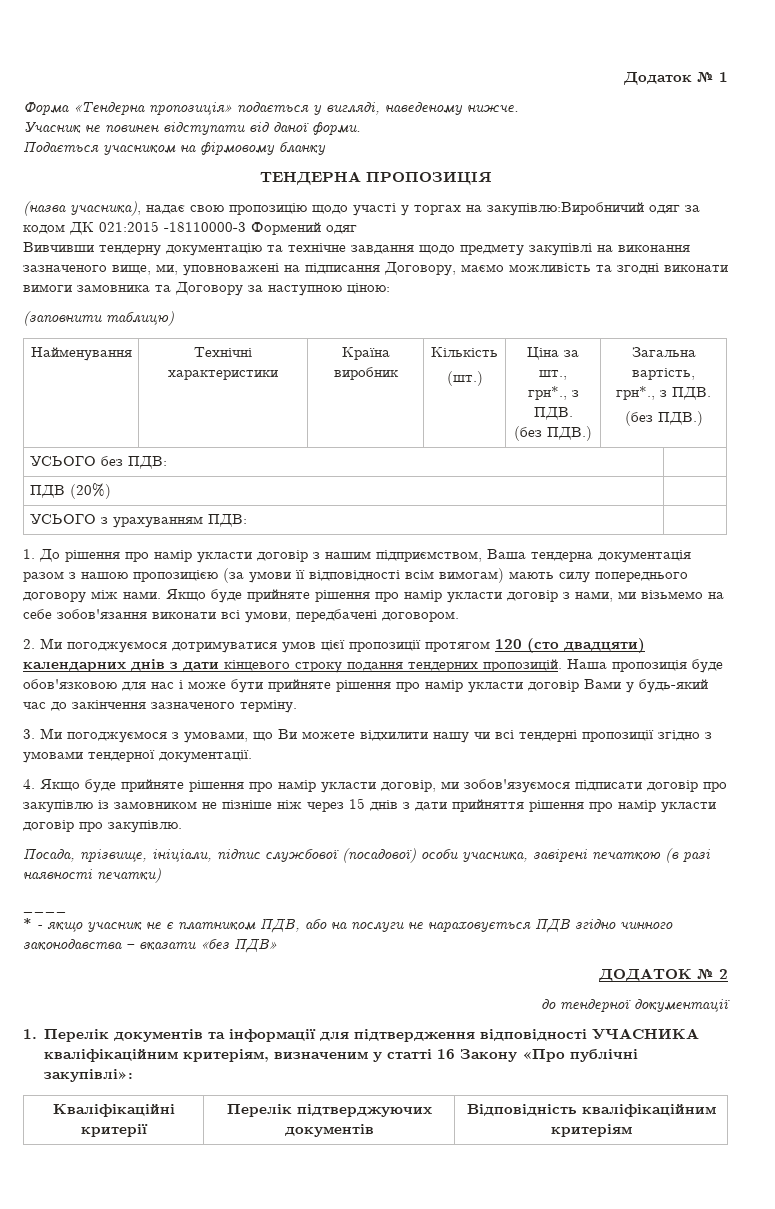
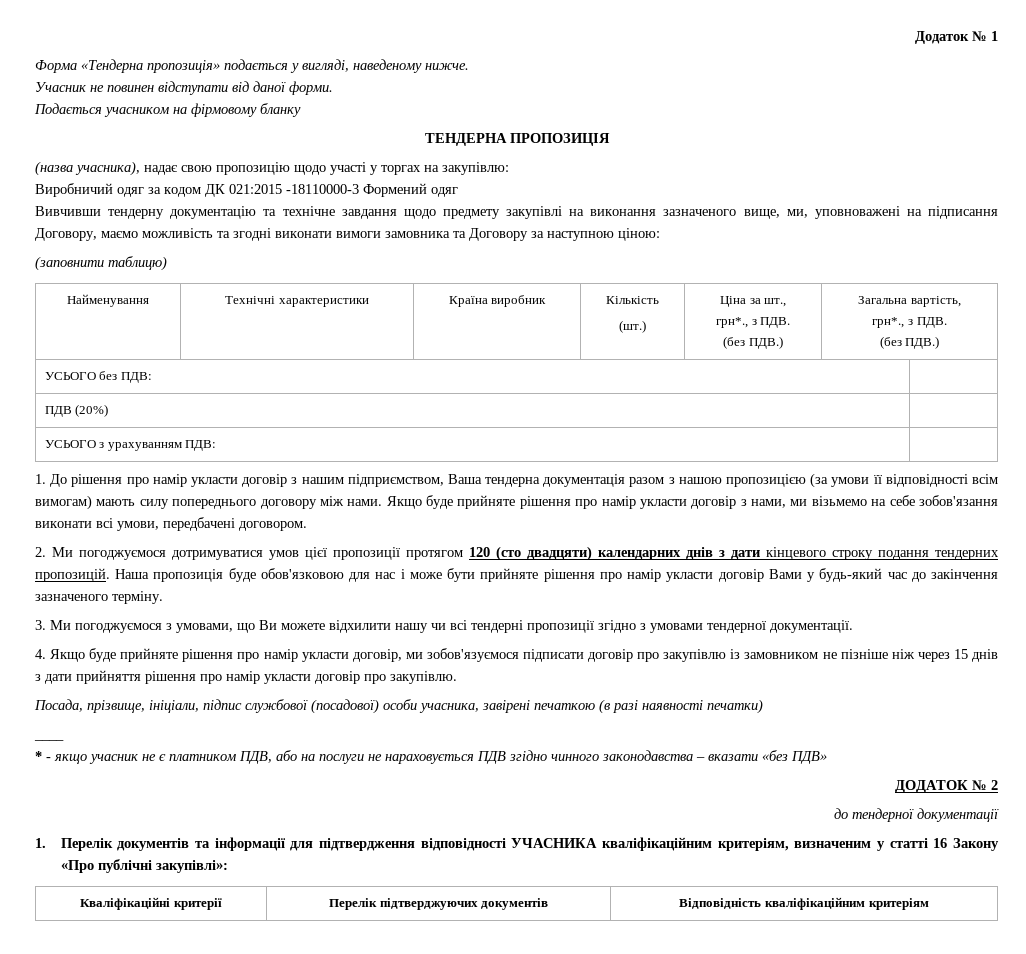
- (назва учасника), надає свою пропозицію щодо участі у торгах на закупівлю:Виробничий одяг за кодом ДК 021:2015 -18110000-3 Формений одяг
+ (назва учасника), надає свою пропозицію щодо участі у торгах на закупівлю:
+ Виробничий одяг за кодом ДК 021:2015 -18110000-3 Формений одяг

